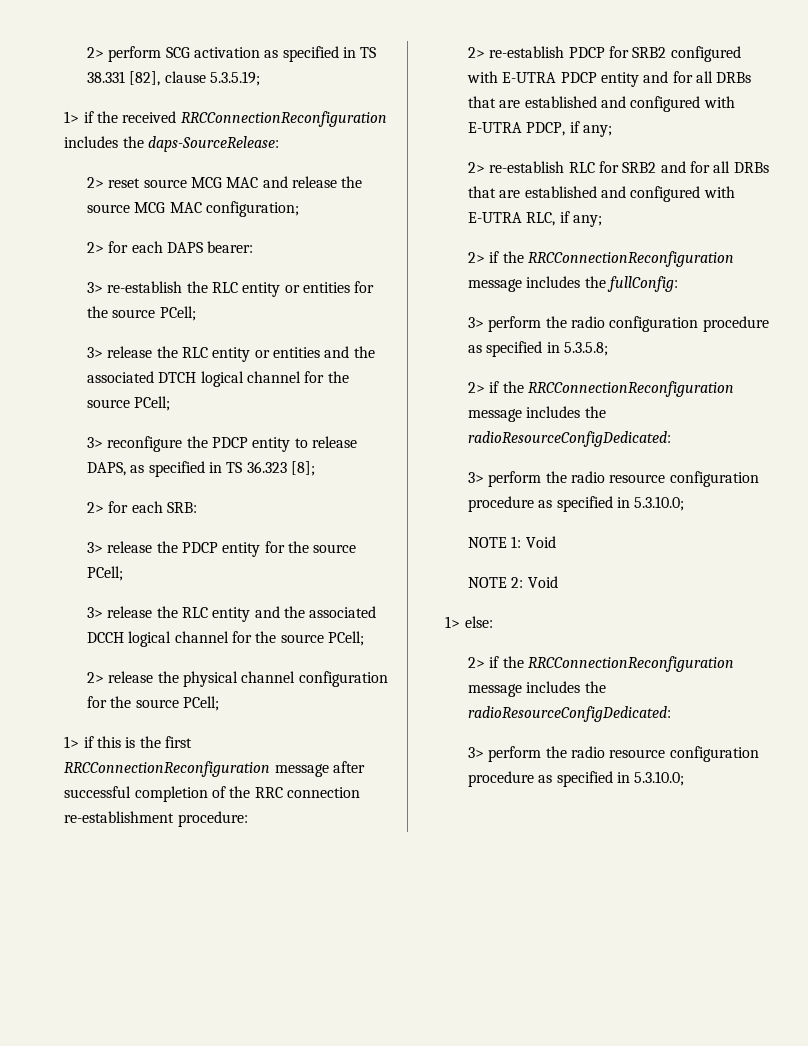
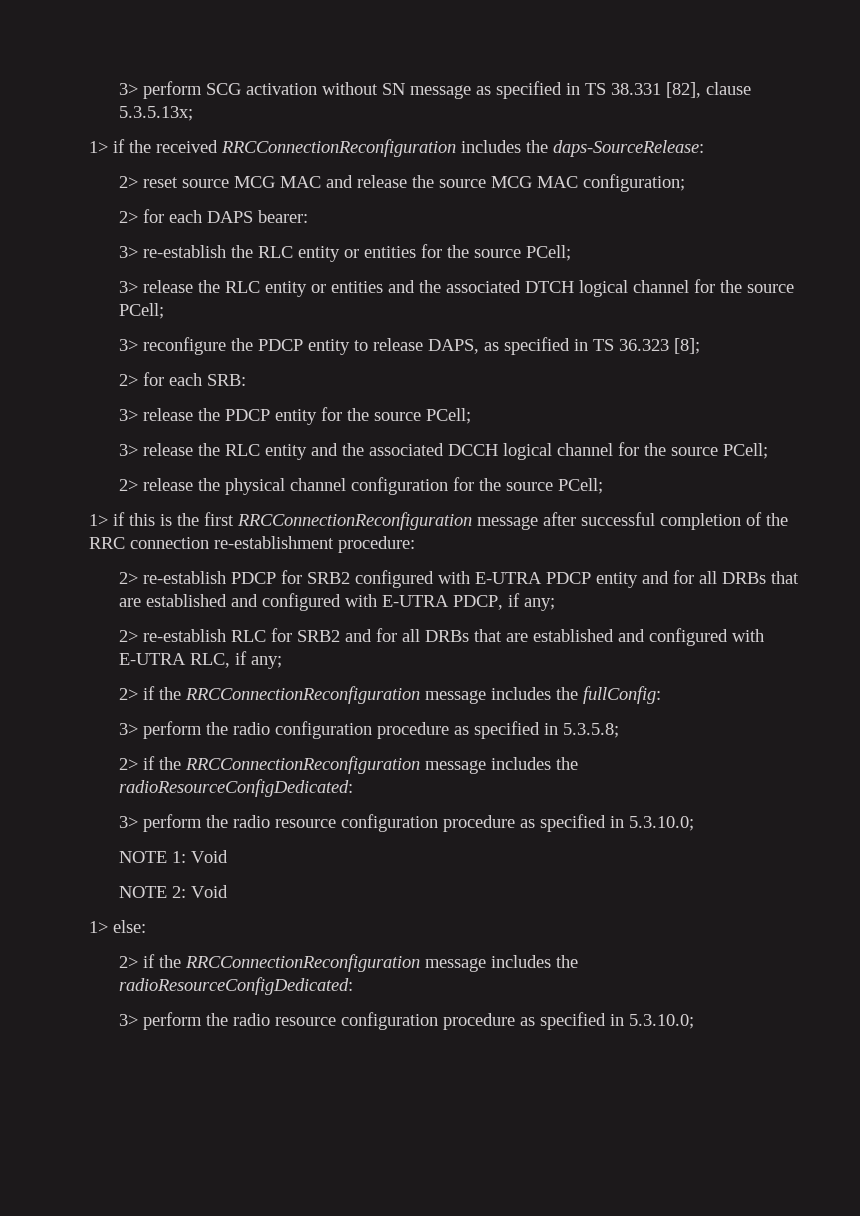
- 2> perform SCG activation as specified in TS 38.331 [82], clause 5.3.5.19;
+ 3> perform SCG activation without SN message as specified in TS 38.331 [82], clause 5.3.5.13x;

